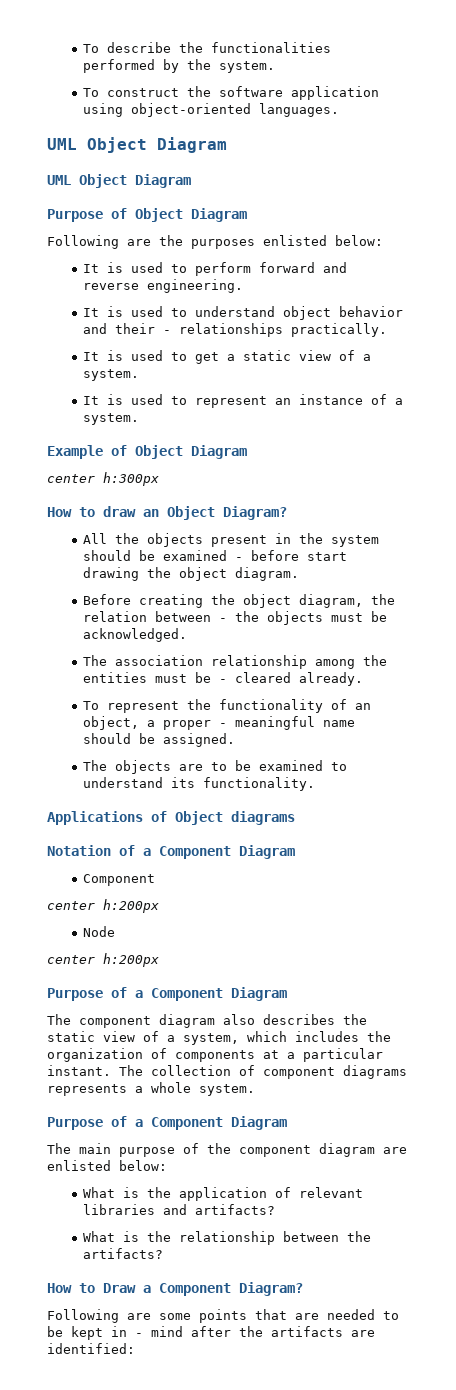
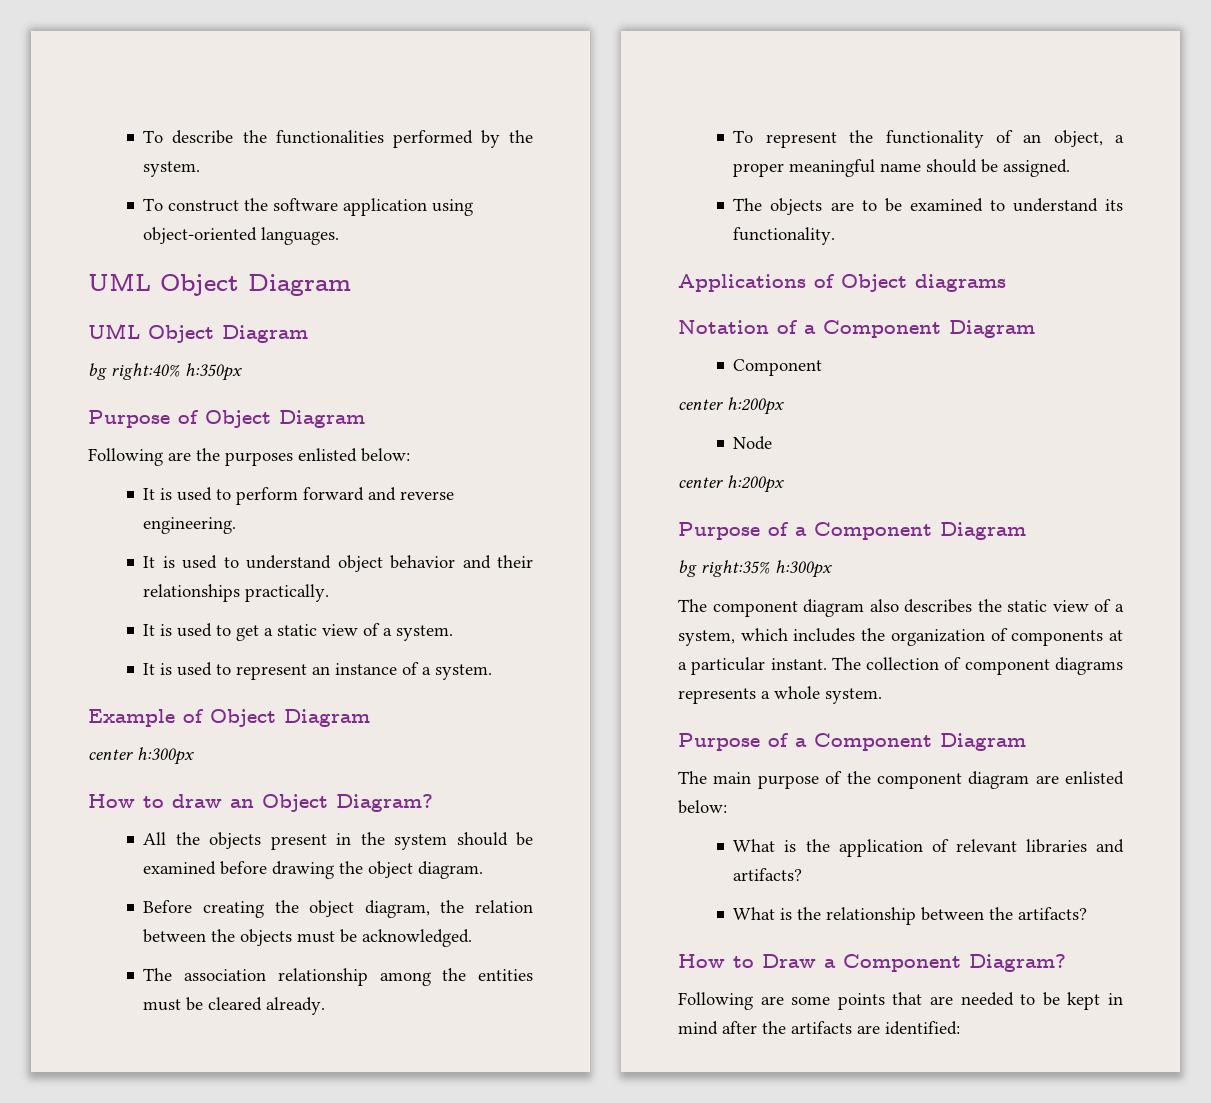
+ bg right:40% h:350px
- It is used to understand object behavior and their - relationships practically.
+ It is used to understand object behavior and their relationships practically.
- All the objects present in the system should be examined - before start drawing the object diagram.
+ All the objects present in the system should be examined before drawing the object diagram.
- Before creating the object diagram, the relation between - the objects must be acknowledged.
+ Before creating the object diagram, the relation between the objects must be acknowledged.
- The association relationship among the entities must be - cleared already.
+ The association relationship among the entities must be cleared already.
- To represent the functionality of an object, a proper - meaningful name should be assigned.
+ To represent the functionality of an object, a proper meaningful name should be assigned.
+ bg right:35% h:300px
- Following are some points that are needed to be kept in - mind after the artifacts are identified:
+ Following are some points that are needed to be kept in mind after the artifacts are identified:

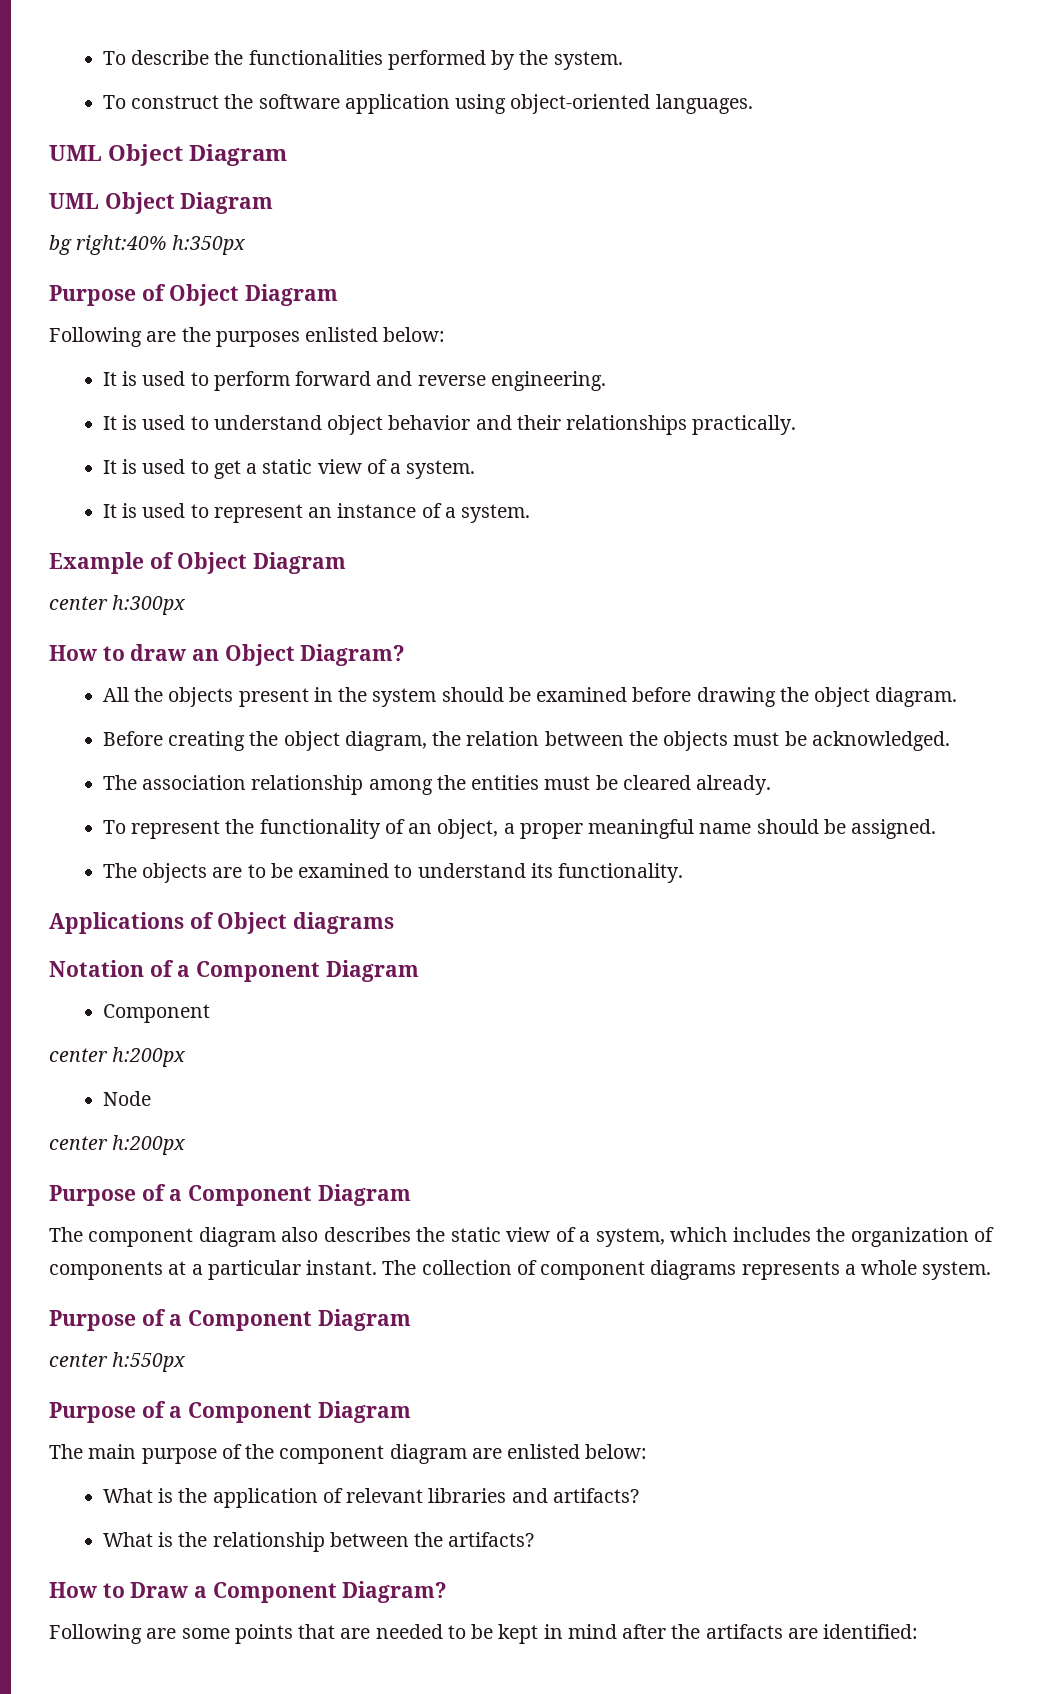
- bg right:35% h:300px
+ center h:550px
+ Purpose of a Component Diagram

